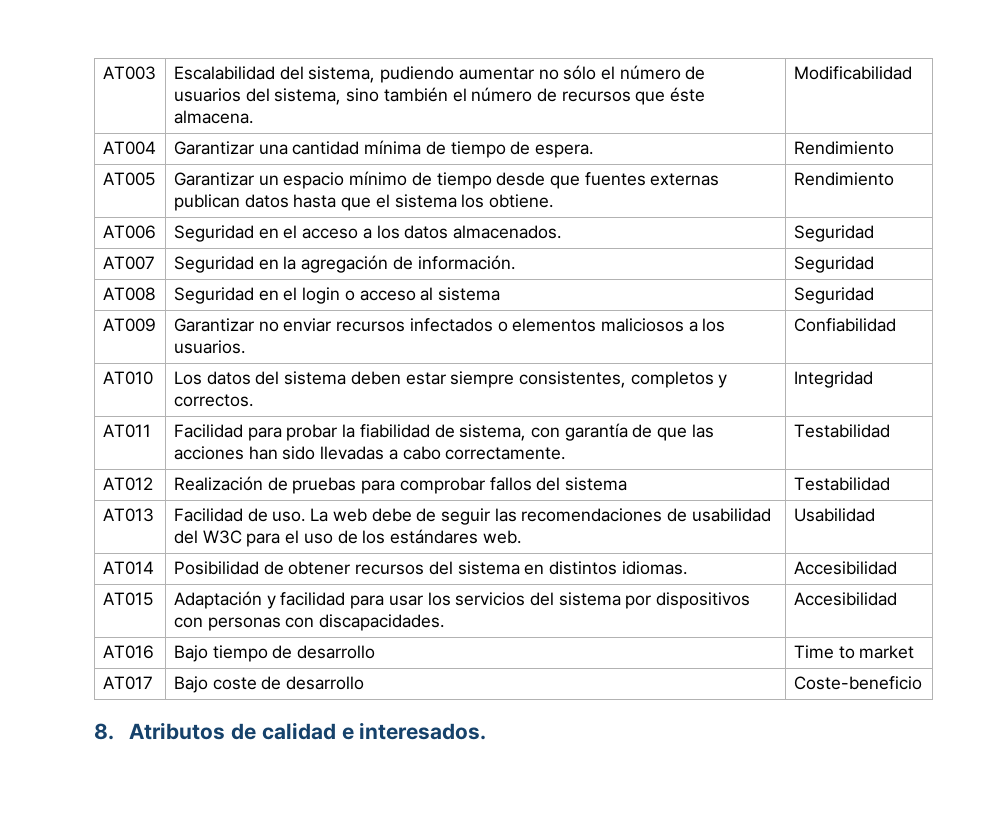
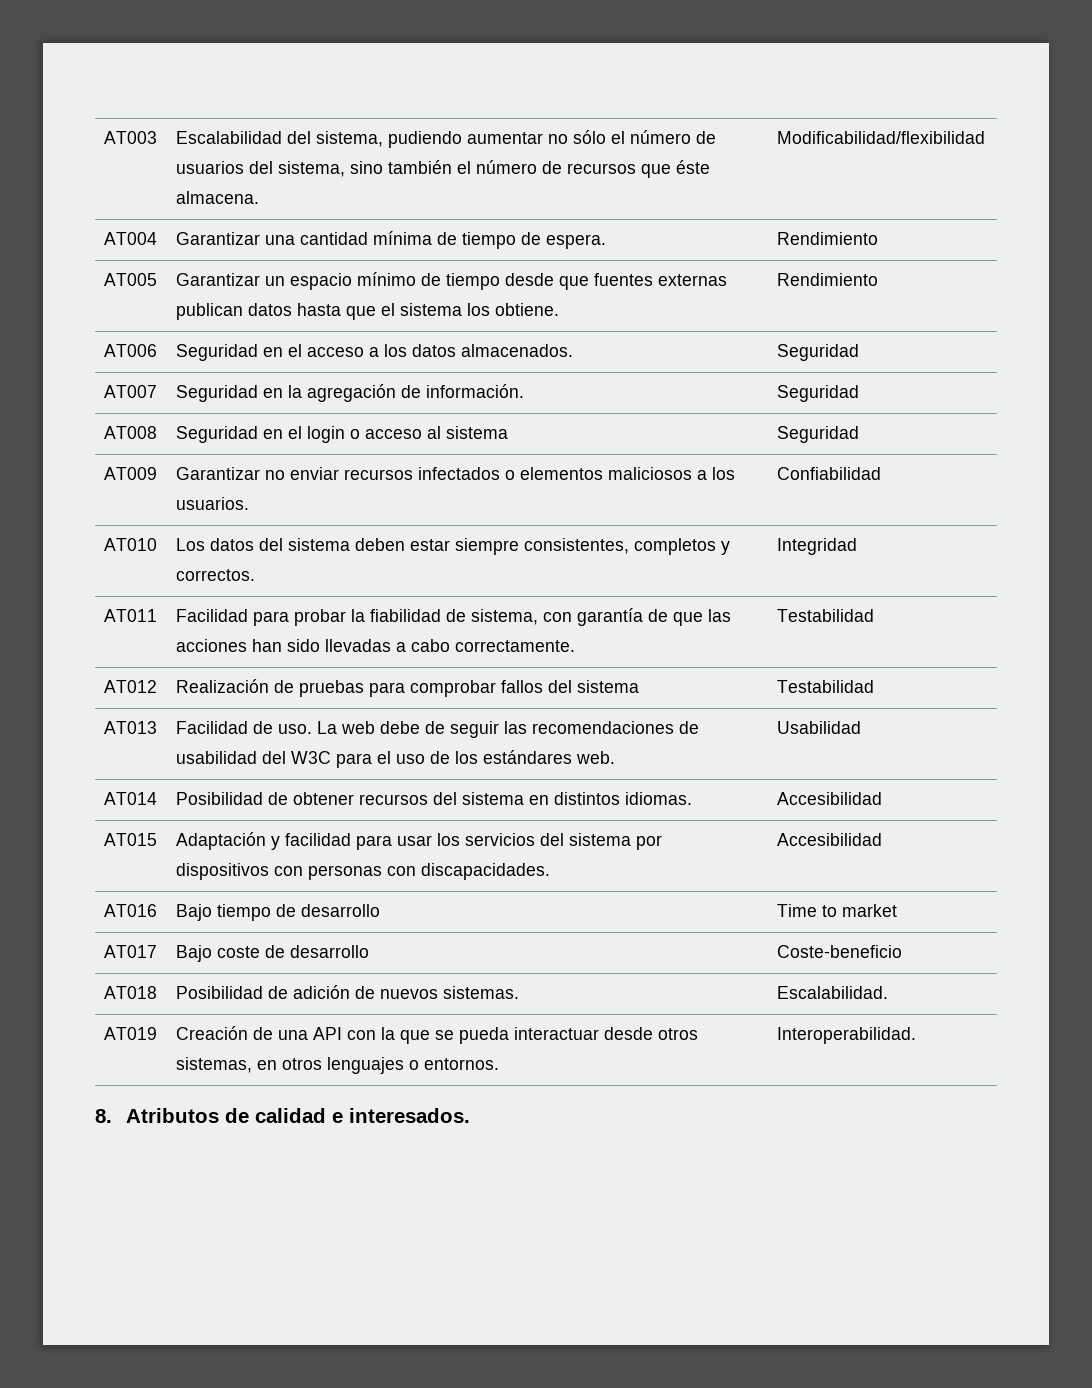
- AT003 | Escalabilidad del sistema, pudiendo aumentar no sólo el número de usuarios del sistema, sino también el número de recursos que éste almacena. | Modificabilidad
+ AT003 | Escalabilidad del sistema, pudiendo aumentar no sólo el número de usuarios del sistema, sino también el número de recursos que éste almacena. | Modificabilidad/flexibilidad
+ AT018 | Posibilidad de adición de nuevos sistemas. | Escalabilidad.
+ AT019 | Creación de una API con la que se pueda interactuar desde otros sistemas, en otros lenguajes o entornos. | Interoperabilidad.

